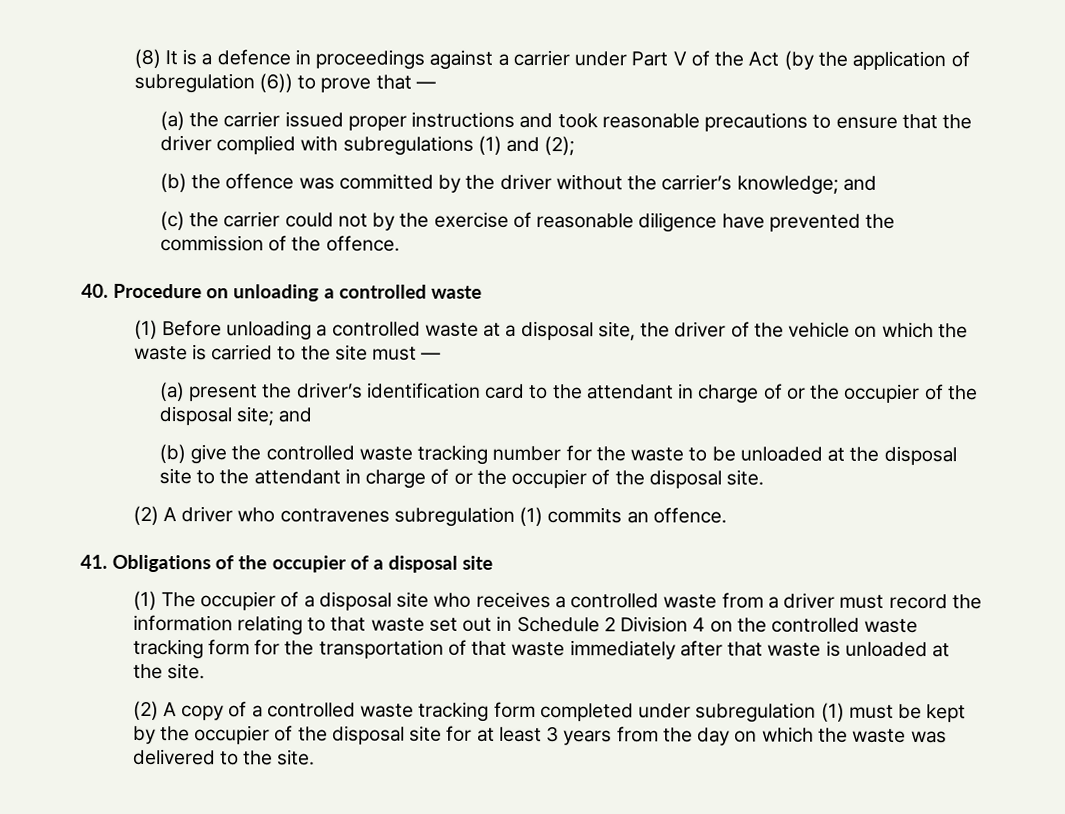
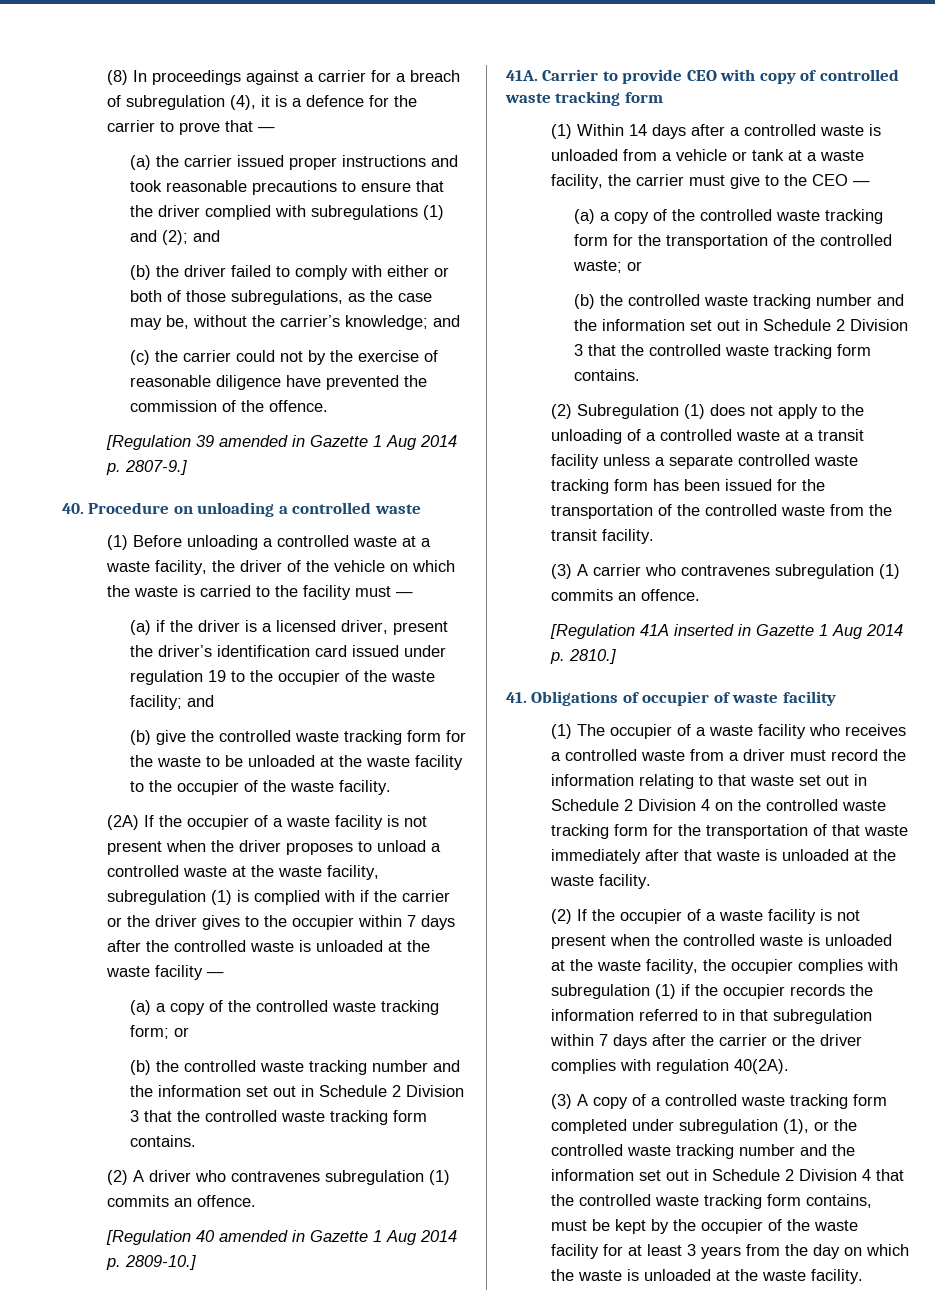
- (8) It is a defence in proceedings against a carrier under Part V of the Act (by the application of subregulation (6)) to prove that —
+ (8) In proceedings against a carrier for a breach of subregulation (4), it is a defence for the carrier to prove that —
- (a) the carrier issued proper instructions and took reasonable precautions to ensure that the driver complied with subregulations (1) and (2);
- (b) the offence was committed by the driver without the carrier’s knowledge; and
+ (a) the carrier issued proper instructions and took reasonable precautions to ensure that the driver complied with subregulations (1) and (2); and
+ (b) the driver failed to comply with either or both of those subregulations, as the case may be, without the carrier’s knowledge; and
+ [Regulation 39 amended in Gazette 1 Aug 2014 p. 2807-9.]
- (1) Before unloading a controlled waste at a disposal site, the driver of the vehicle on which the waste is carried to the site must —
+ (1) Before unloading a controlled waste at a waste facility, the driver of the vehicle on which the waste is carried to the facility must —
- (a) present the driver’s identification card to the attendant in charge of or the occupier of the disposal site; and
+ (a) if the driver is a licensed driver, present the driver’s identification card issued under regulation 19 to the occupier of the waste facility; and
- (b) give the controlled waste tracking number for the waste to be unloaded at the disposal site to the attendant in charge of or the occupier of the disposal site.
+ (b) give the controlled waste tracking form for the waste to be unloaded at the waste facility to the occupier of the waste facility.
+ (2A) If the occupier of a waste facility is not present when the driver proposes to unload a controlled waste at the waste facility, subregulation (1) is complied with if the carrier or the driver gives to the occupier within 7 days after the controlled waste is unloaded at the waste facility —
+ (a) a copy of the controlled waste tracking form; or
+ (b) the controlled waste tracking number and the information set out in Schedule 2 Division 3 that the controlled waste tracking form contains.
+ [Regulation 40 amended in Gazette 1 Aug 2014 p. 2809-10.]
+ 41A. Carrier to provide CEO with copy of controlled waste tracking form
+ (1) Within 14 days after a controlled waste is unloaded from a vehicle or tank at a waste facility, the carrier must give to the CEO —
+ (a) a copy of the controlled waste tracking form for the transportation of the controlled waste; or
+ (b) the controlled waste tracking number and the information set out in Schedule 2 Division 3 that the controlled waste tracking form contains.
+ (2) Subregulation (1) does not apply to the unloading of a controlled waste at a transit facility unless a separate controlled waste tracking form has been issued for the transportation of the controlled waste from the transit facility.
+ (3) A carrier who contravenes subregulation (1) commits an offence.
+ [Regulation 41A inserted in Gazette 1 Aug 2014 p. 2810.]
- 41. Obligations of the occupier of a disposal site
+ 41. Obligations of occupier of waste facility
- (1) The occupier of a disposal site who receives a controlled waste from a driver must record the information relating to that waste set out in Schedule 2 Division 4 on the controlled waste tracking form for the transportation of that waste immediately after that waste is unloaded at the site.
- (2) A copy of a controlled waste tracking form completed under subregulation (1) must be kept by the occupier of the disposal site for at least 3 years from the day on which the waste was delivered to the site.
+ (1) The occupier of a waste facility who receives a controlled waste from a driver must record the information relating to that waste set out in Schedule 2 Division 4 on the controlled waste tracking form for the transportation of that waste immediately after that waste is unloaded at the waste facility.
+ (2) If the occupier of a waste facility is not present when the controlled waste is unloaded at the waste facility, the occupier complies with subregulation (1) if the occupier records the information referred to in that subregulation within 7 days after the carrier or the driver complies with regulation 40(2A).
+ (3) A copy of a controlled waste tracking form completed under subregulation (1), or the controlled waste tracking number and the information set out in Schedule 2 Division 4 that the controlled waste tracking form contains, must be kept by the occupier of the waste facility for at least 3 years from the day on which the waste is unloaded at the waste facility.

